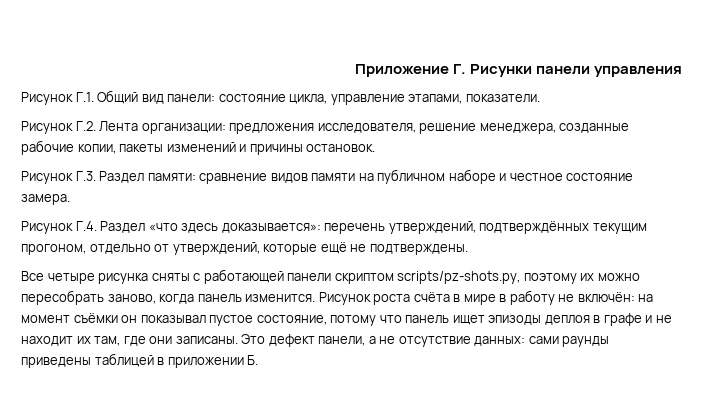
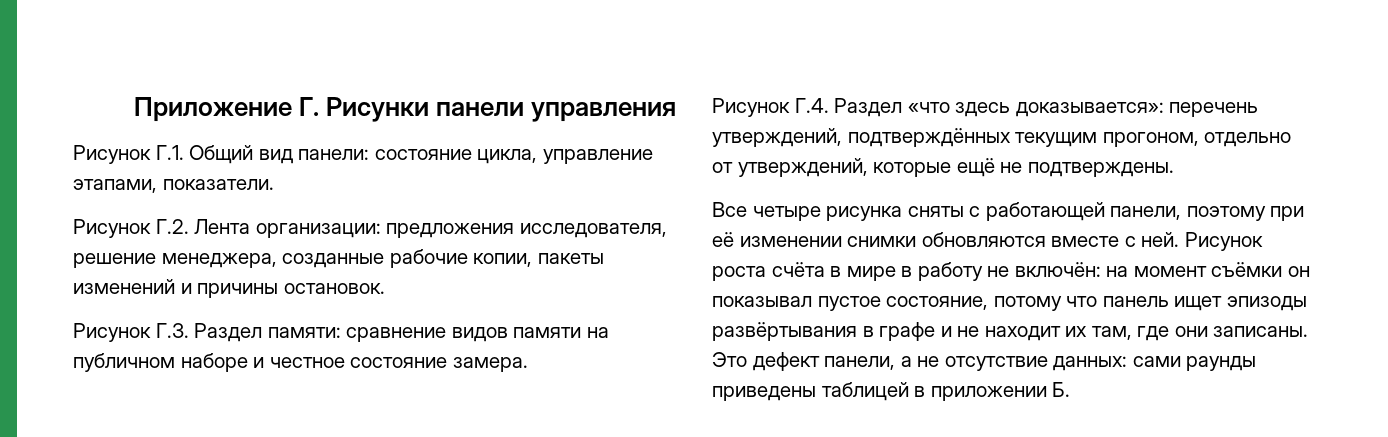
- Все четыре рисунка сняты с работающей панели скриптом scripts/pz-shots.py, поэтому их можно пересобрать заново, когда панель изменится.
+ Все четыре рисунка сняты с работающей панели, поэтому при её изменении снимки обновляются вместе с ней.
- Рисунок роста счёта в мире в работу не включён: на момент съёмки он показывал пустое состояние, потому что панель ищет эпизоды деплоя в графе и не находит их там, где они записаны.
+ Рисунок роста счёта в мире в работу не включён: на момент съёмки он показывал пустое состояние, потому что панель ищет эпизоды развёртывания в графе и не находит их там, где они записаны.

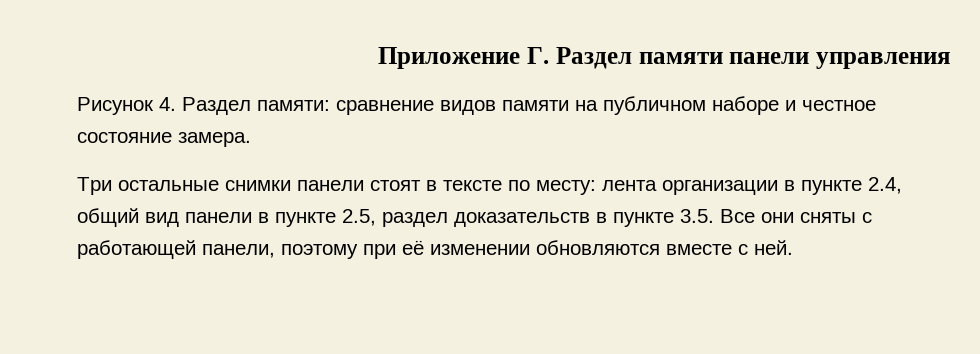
- Приложение Г. Рисунки панели управления
+ Приложение Г. Раздел памяти панели управления
- Рисунок Г.1. Общий вид панели: состояние цикла, управление этапами, показатели.
- Рисунок Г.2. Лента организации: предложения исследователя, решение менеджера, созданные рабочие копии, пакеты изменений и причины остановок.
- Рисунок Г.3. Раздел памяти: сравнение видов памяти на публичном наборе и честное состояние замера.
+ Рисунок 4. Раздел памяти: сравнение видов памяти на публичном наборе и честное состояние замера.
- Рисунок Г.4. Раздел «что здесь доказывается»: перечень утверждений, подтверждённых текущим прогоном, отдельно от утверждений, которые ещё не подтверждены.
- Все четыре рисунка сняты с работающей панели, поэтому при её изменении снимки обновляются вместе с ней. Рисунок роста счёта в мире в работу не включён: на момент съёмки он показывал пустое состояние, потому что панель ищет эпизоды развёртывания в графе и не находит их там, где они записаны. Это дефект панели, а не отсутствие данных: сами раунды приведены таблицей в приложении Б.
+ Три остальные снимки панели стоят в тексте по месту: лента организации в пункте 2.4, общий вид панели в пункте 2.5, раздел доказательств в пункте 3.5. Все они сняты с работающей панели, поэтому при её изменении обновляются вместе с ней.

